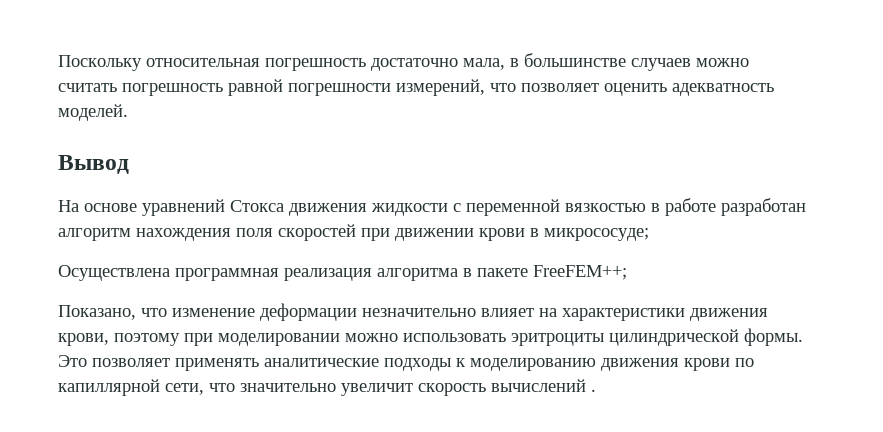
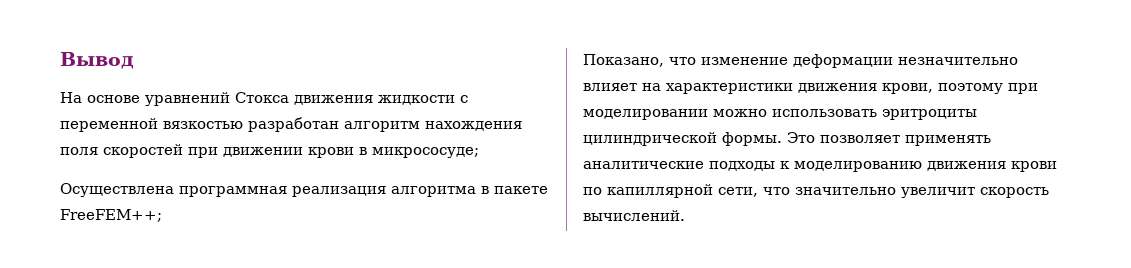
- Поскольку относительная погрешность достаточно мала, в большинстве случаев можно считать погрешность равной погрешности измерений, что позволяет оценить адекватность моделей.
- На основе уравнений Стокса движения жидкости с переменной вязкостью в работе разработан алгоритм нахождения поля скоростей при движении крови в микрососуде;
+ На основе уравнений Стокса движения жидкости с переменной вязкостью разработан алгоритм нахождения поля скоростей при движении крови в микрососуде;
- Это позволяет применять аналитические подходы к моделированию движения крови по капиллярной сети, что значительно увеличит скорость вычислений .
+ Это позволяет применять аналитические подходы к моделированию движения крови по капиллярной сети, что значительно увеличит скорость вычислений.

